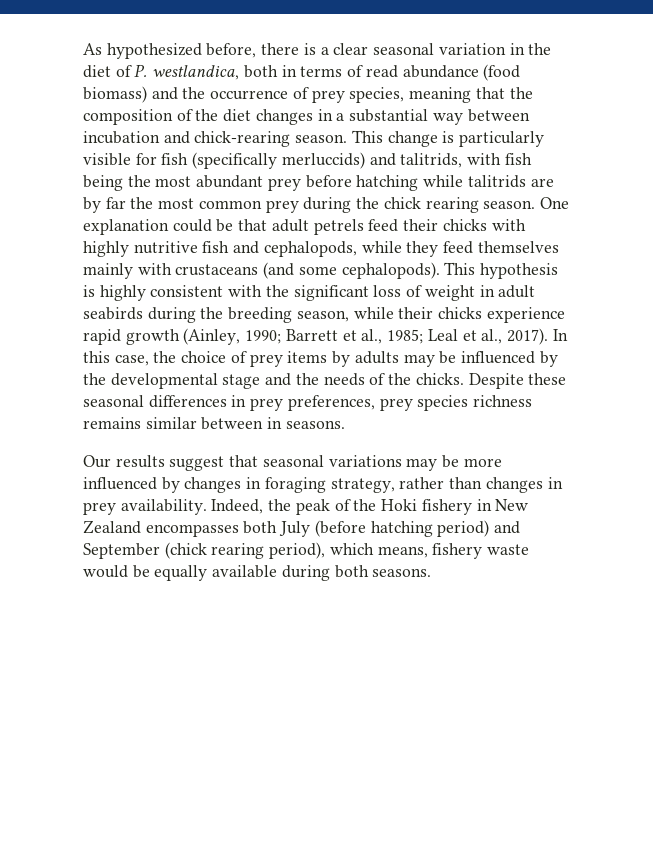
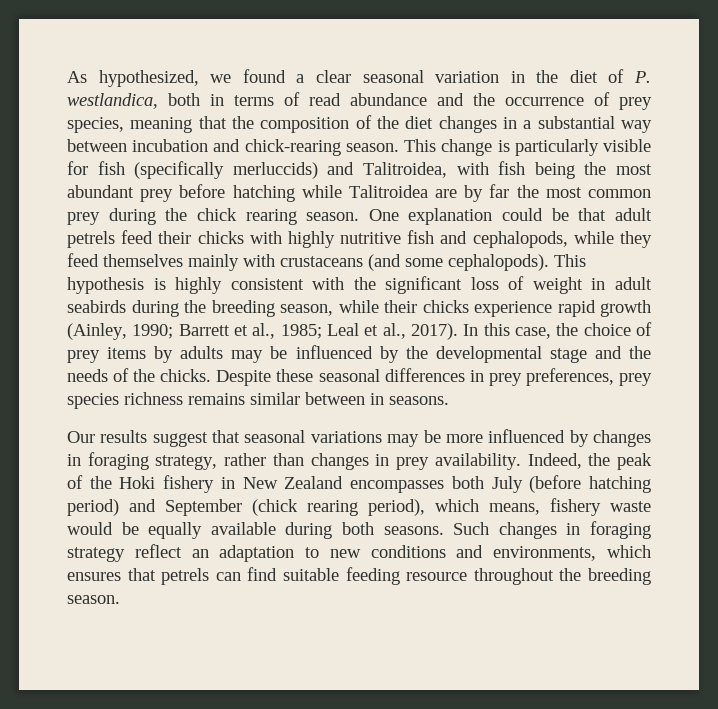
- As hypothesized before, there is a clear seasonal variation in the diet of P. westlandica, both in terms of read abundance (food biomass) and the occurrence of prey species, meaning that the composition of the diet changes in a substantial way between incubation and chick-rearing season.
+ As hypothesized, we found a clear seasonal variation in the diet of P. westlandica, both in terms of read abundance and the occurrence of prey species, meaning that the composition of the diet changes in a substantial way between incubation and chick-rearing season.
- This change is particularly visible for fish (specifically merluccids) and talitrids, with fish being the most abundant prey before hatching while talitrids are by far the most common prey during the chick rearing season.
+ This change is particularly visible for fish (specifically merluccids) and Talitroidea, with fish being the most abundant prey before hatching while Talitroidea are by far the most common prey during the chick rearing season.
+ Such changes in foraging strategy reflect an adaptation to new conditions and environments, which ensures that petrels can find suitable feeding resource throughout the breeding season.

